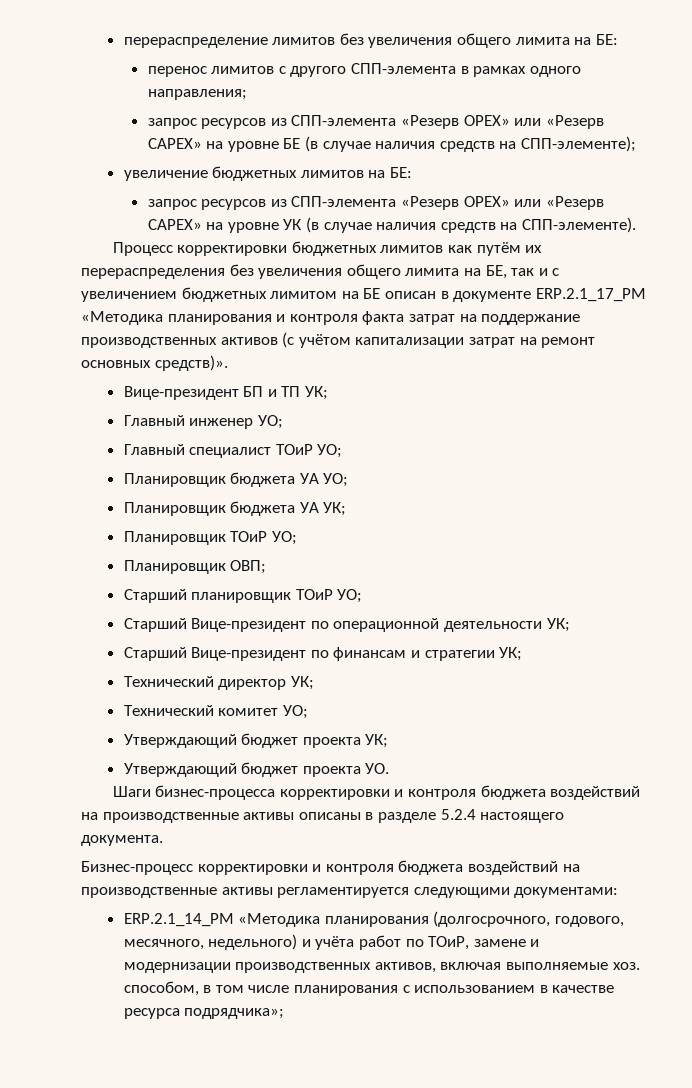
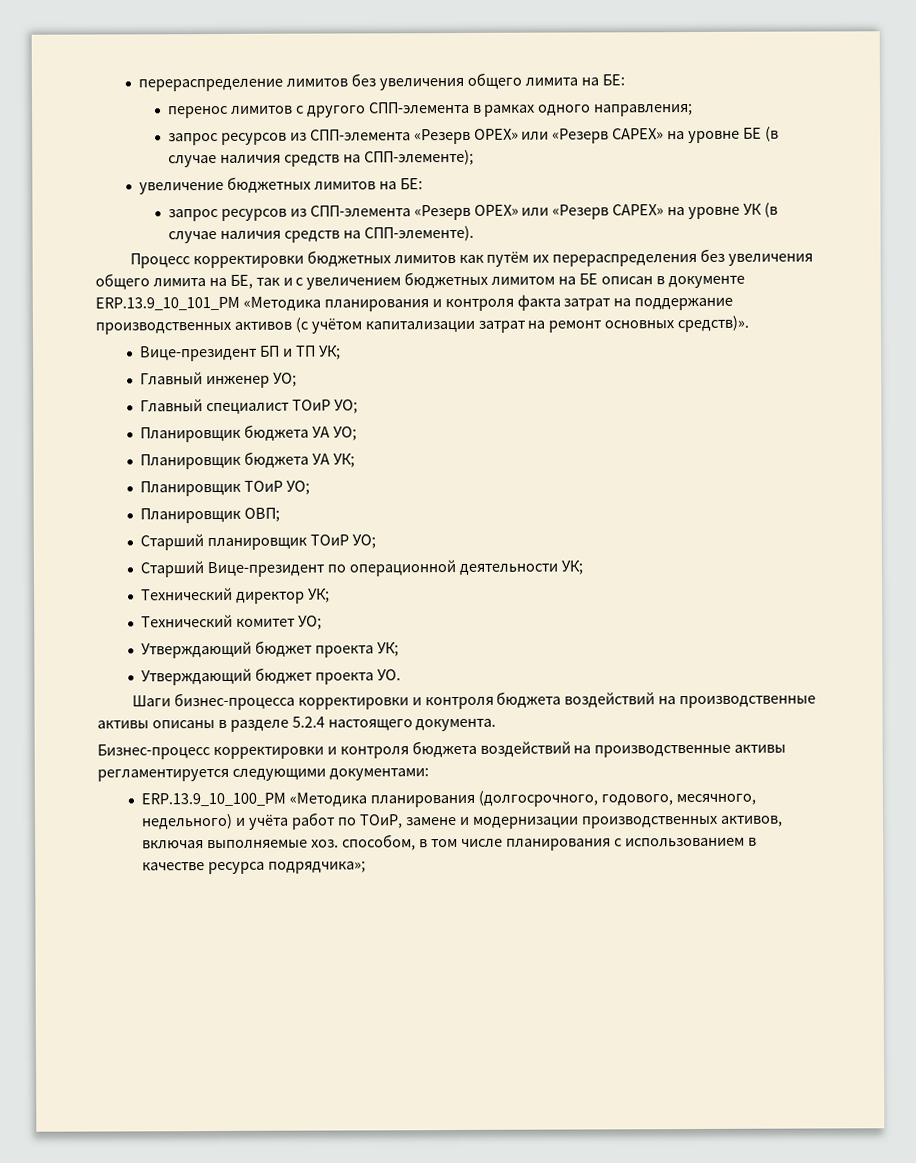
- Процесс корректировки бюджетных лимитов как путём их перераспределения без увеличения общего лимита на БЕ, так и с увеличением бюджетных лимитом на БЕ описан в документе ERP.2.1_17_PM «Методика планирования и контроля факта затрат на поддержание производственных активов (с учётом капитализации затрат на ремонт основных средств)».
+ Процесс корректировки бюджетных лимитов как путём их перераспределения без увеличения общего лимита на БЕ, так и с увеличением бюджетных лимитом на БЕ описан в документе ERP.13.9_10_101_PM «Методика планирования и контроля факта затрат на поддержание производственных активов (с учётом капитализации затрат на ремонт основных средств)».
- Старший Вице-президент по финансам и стратегии УК;
- ERP.2.1_14_PM «Методика планирования (долгосрочного, годового, месячного, недельного) и учёта работ по ТОиР, замене и модернизации производственных активов, включая выполняемые хоз. способом, в том числе планирования с использованием в качестве ресурса подрядчика»;
+ ERP.13.9_10_100_PM «Методика планирования (долгосрочного, годового, месячного, недельного) и учёта работ по ТОиР, замене и модернизации производственных активов, включая выполняемые хоз. способом, в том числе планирования с использованием в качестве ресурса подрядчика»;

